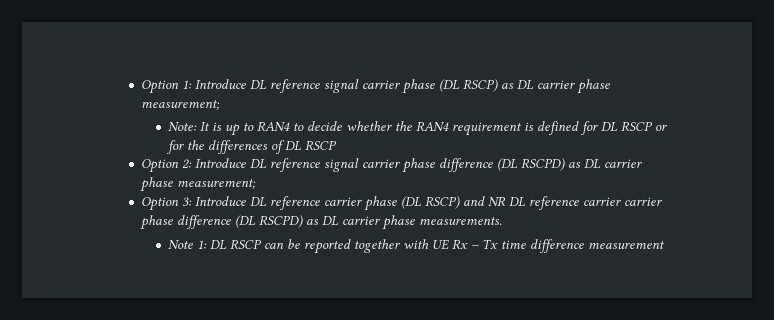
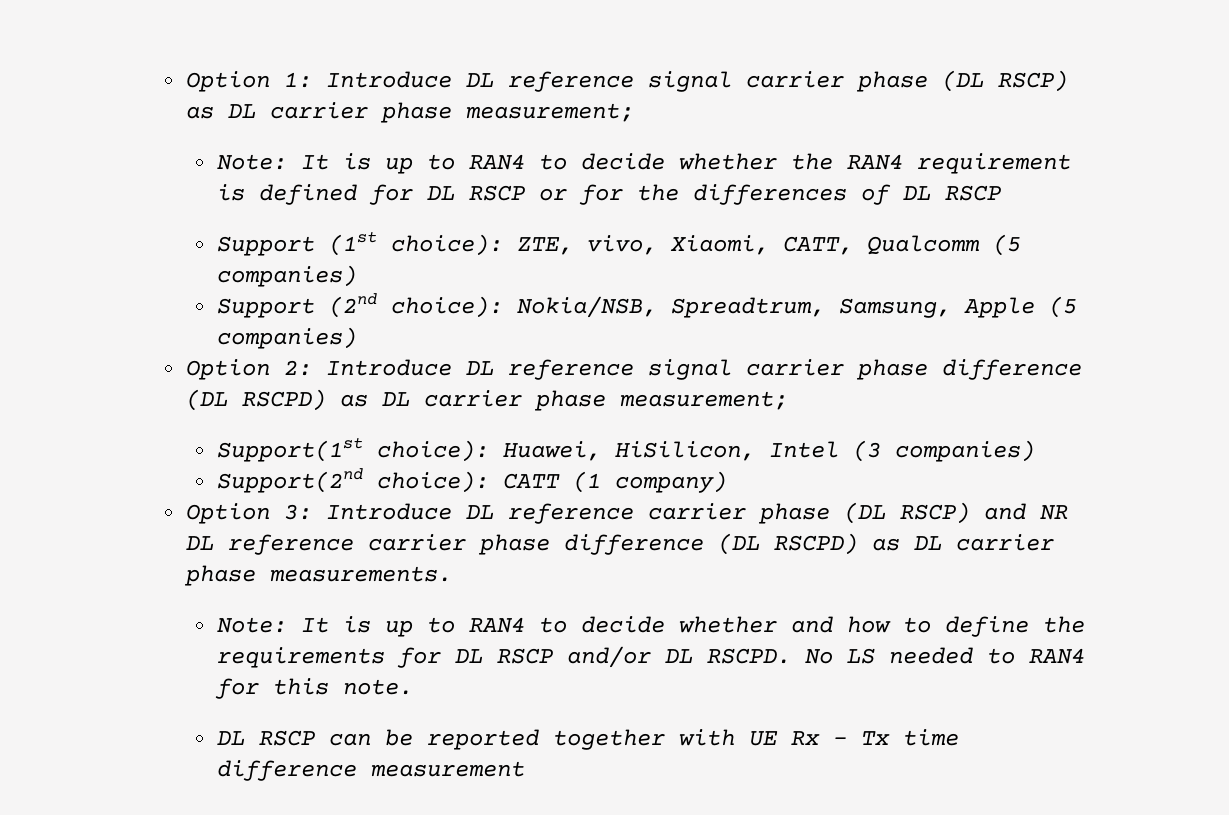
+ Support (1st choice): ZTE, vivo, Xiaomi, CATT, Qualcomm (5 companies)
+ Support (2nd choice): Nokia/NSB, Spreadtrum, Samsung, Apple (5 companies)
+ Support(1st choice): Huawei, HiSilicon, Intel (3 companies)
+ Support(2nd choice): CATT (1 company)
- Option 3: Introduce DL reference carrier phase (DL RSCP) and NR DL reference carrier carrier phase difference (DL RSCPD) as DL carrier phase measurements.
+ Option 3: Introduce DL reference carrier phase (DL RSCP) and NR DL reference carrier phase difference (DL RSCPD) as DL carrier phase measurements.
- Note 1: DL RSCP can be reported together with UE Rx – Tx time difference measurement
+ Note: It is up to RAN4 to decide whether and how to define the requirements for DL RSCP and/or DL RSCPD. No LS needed to RAN4 for this note.
+ DL RSCP can be reported together with UE Rx – Tx time difference measurement

